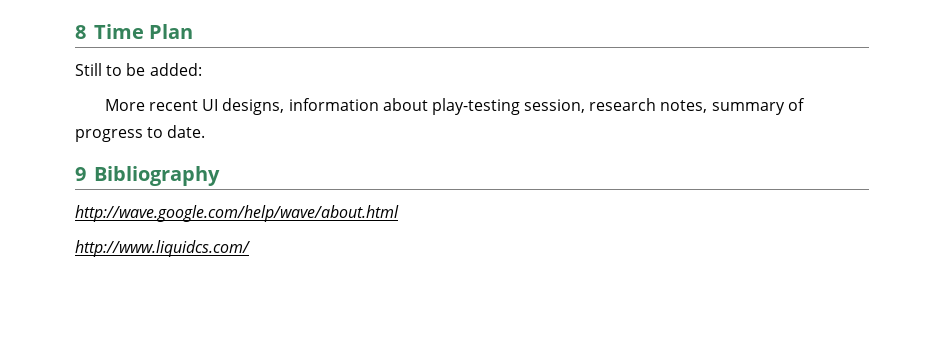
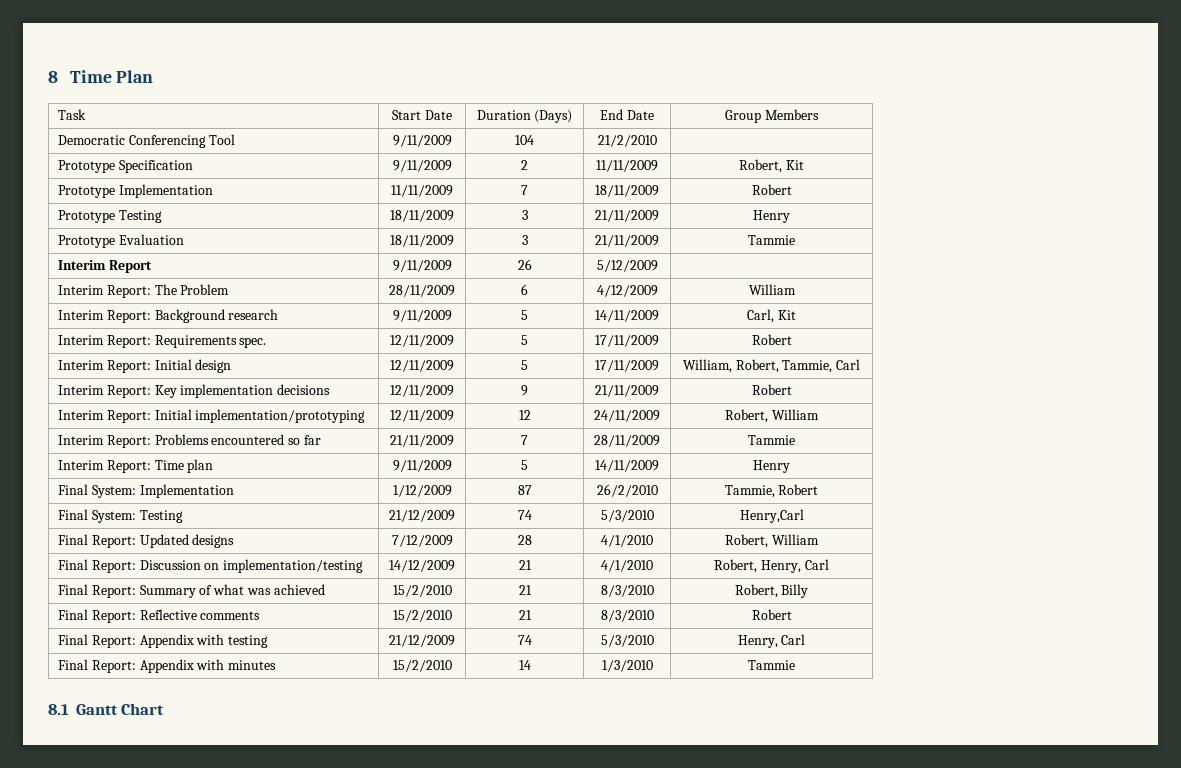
- Still to be added:
- More recent UI designs, information about play-testing session, research notes, summary of progress to date.
- 9 Bibliography
- http://wave.google.com/help/wave/about.html
- http://www.liquidcs.com/
+ Task | Start Date | Duration (Days) | End Date | Group Members
+ Democratic Conferencing Tool | 9/11/2009 | 104 | 21/2/2010 |
+ Prototype Specification | 9/11/2009 | 2 | 11/11/2009 | Robert, Kit
+ Prototype Implementation | 11/11/2009 | 7 | 18/11/2009 | Robert
+ Prototype Testing | 18/11/2009 | 3 | 21/11/2009 | Henry
+ Prototype Evaluation | 18/11/2009 | 3 | 21/11/2009 | Tammie
+ Interim Report | 9/11/2009 | 26 | 5/12/2009 |
+ Interim Report: The Problem | 28/11/2009 | 6 | 4/12/2009 | William
+ Interim Report: Background research | 9/11/2009 | 5 | 14/11/2009 | Carl, Kit
+ Interim Report: Requirements spec. | 12/11/2009 | 5 | 17/11/2009 | Robert
+ Interim Report: Initial design | 12/11/2009 | 5 | 17/11/2009 | William, Robert, Tammie, Carl
+ Interim Report: Key implementation decisions | 12/11/2009 | 9 | 21/11/2009 | Robert
+ Interim Report: Initial implementation/prototyping | 12/11/2009 | 12 | 24/11/2009 | Robert, William
+ Interim Report: Problems encountered so far | 21/11/2009 | 7 | 28/11/2009 | Tammie
+ Interim Report: Time plan | 9/11/2009 | 5 | 14/11/2009 | Henry
+ Final System: Implementation | 1/12/2009 | 87 | 26/2/2010 | Tammie, Robert
+ Final System: Testing | 21/12/2009 | 74 | 5/3/2010 | Henry,Carl
+ Final Report: Updated designs | 7/12/2009 | 28 | 4/1/2010 | Robert, William
+ Final Report: Discussion on implementation/testing | 14/12/2009 | 21 | 4/1/2010 | Robert, Henry, Carl
+ Final Report: Summary of what was achieved | 15/2/2010 | 21 | 8/3/2010 | Robert, Billy
+ Final Report: Reflective comments | 15/2/2010 | 21 | 8/3/2010 | Robert
+ Final Report: Appendix with testing | 21/12/2009 | 74 | 5/3/2010 | Henry, Carl
+ Final Report: Appendix with minutes | 15/2/2010 | 14 | 1/3/2010 | Tammie
+ 8.1 Gantt Chart

